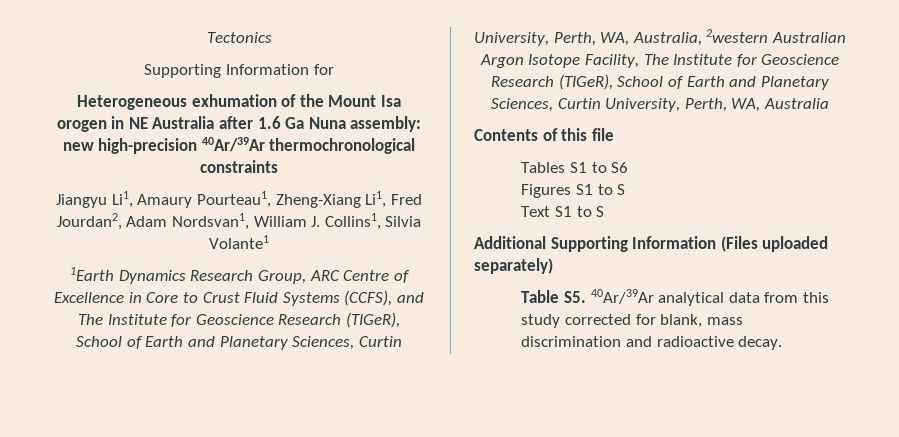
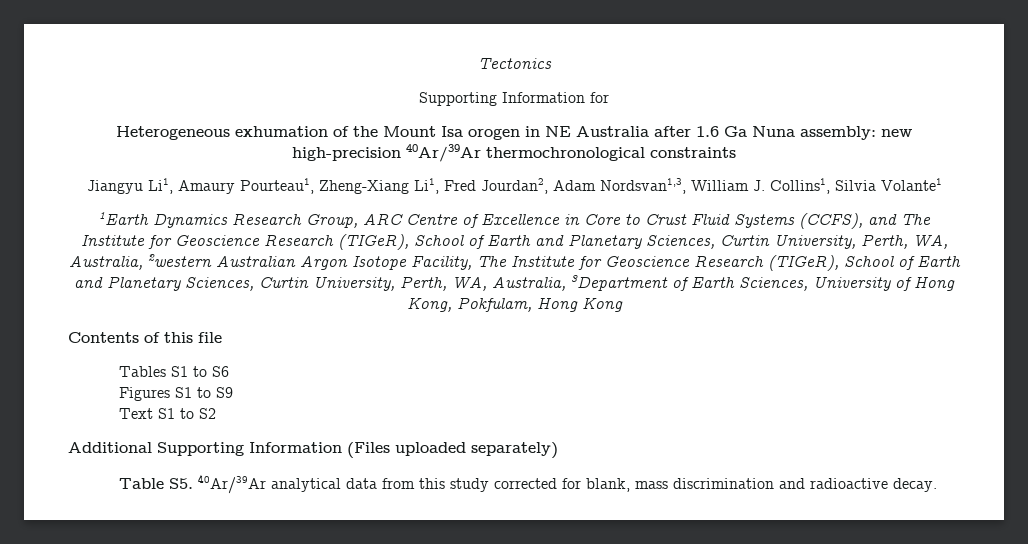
- Jiangyu Li1, Amaury Pourteau1, Zheng-Xiang Li1, Fred Jourdan2, Adam Nordsvan1, William J. Collins1, Silvia Volante1
+ Jiangyu Li1, Amaury Pourteau1, Zheng-Xiang Li1, Fred Jourdan2, Adam Nordsvan1,3, William J. Collins1, Silvia Volante1
- 1Earth Dynamics Research Group, ARC Centre of Excellence in Core to Crust Fluid Systems (CCFS), and The Institute for Geoscience Research (TIGeR), School of Earth and Planetary Sciences, Curtin University, Perth, WA, Australia, 2western Australian Argon Isotope Facility, The Institute for Geoscience Research (TIGeR), School of Earth and Planetary Sciences, Curtin University, Perth, WA, Australia
+ 1Earth Dynamics Research Group, ARC Centre of Excellence in Core to Crust Fluid Systems (CCFS), and The Institute for Geoscience Research (TIGeR), School of Earth and Planetary Sciences, Curtin University, Perth, WA, Australia, 2western Australian Argon Isotope Facility, The Institute for Geoscience Research (TIGeR), School of Earth and Planetary Sciences, Curtin University, Perth, WA, Australia, 3Department of Earth Sciences, University of Hong Kong, Pokfulam, Hong Kong
- Figures S1 to S
+ Figures S1 to S9
- Text S1 to S
+ Text S1 to S2

